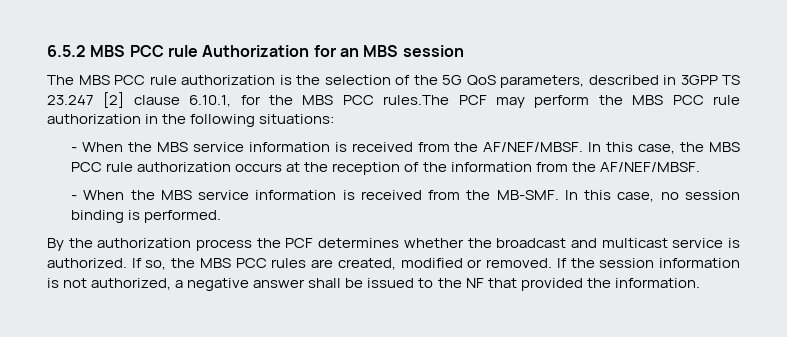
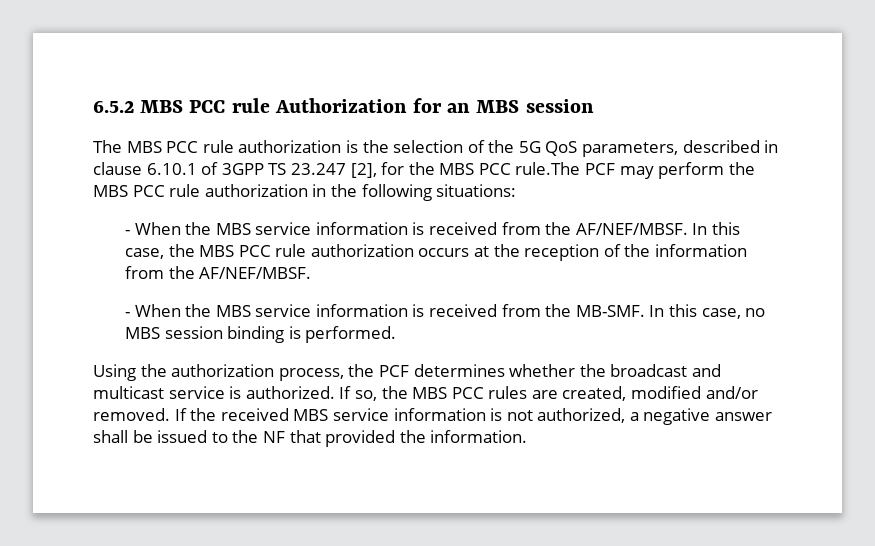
- The MBS PCC rule authorization is the selection of the 5G QoS parameters, described in 3GPP TS 23.247 [2] clause 6.10.1, for the MBS PCC rules.The PCF may perform the MBS PCC rule authorization in the following situations:
+ The MBS PCC rule authorization is the selection of the 5G QoS parameters, described in clause 6.10.1 of 3GPP TS 23.247 [2], for the MBS PCC rule.The PCF may perform the MBS PCC rule authorization in the following situations:
- In this case, no session binding is performed.
+ In this case, no MBS session binding is performed.
- By the authorization process the PCF determines whether the broadcast and multicast service is authorized.
+ Using the authorization process, the PCF determines whether the broadcast and multicast service is authorized.
- If so, the MBS PCC rules are created, modified or removed.
+ If so, the MBS PCC rules are created, modified and/or removed.
- If the session information is not authorized, a negative answer shall be issued to the NF that provided the information.
+ If the received MBS service information is not authorized, a negative answer shall be issued to the NF that provided the information.

